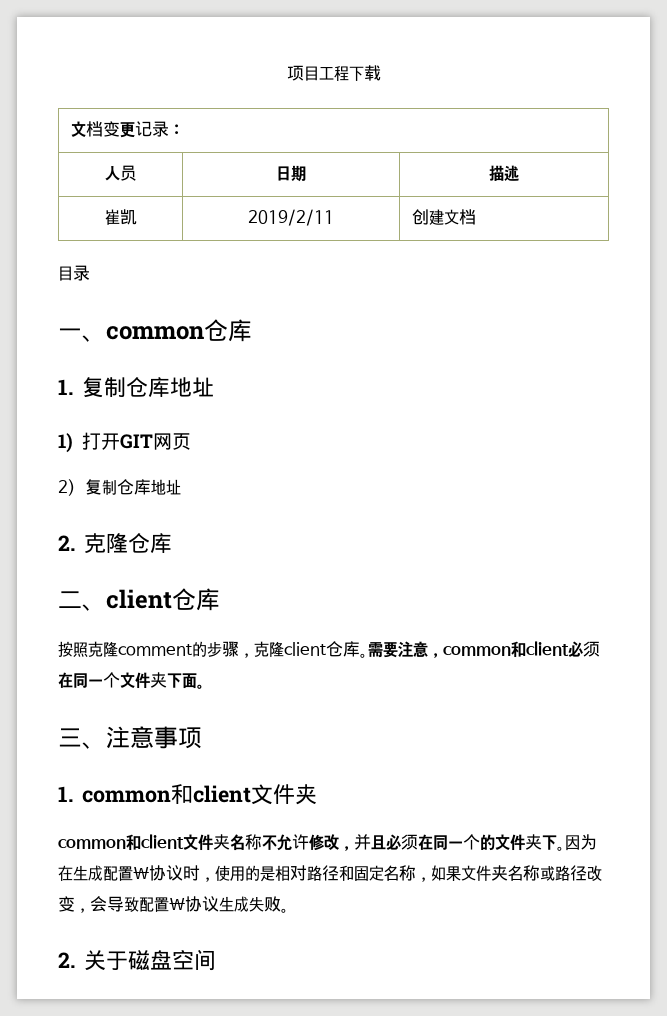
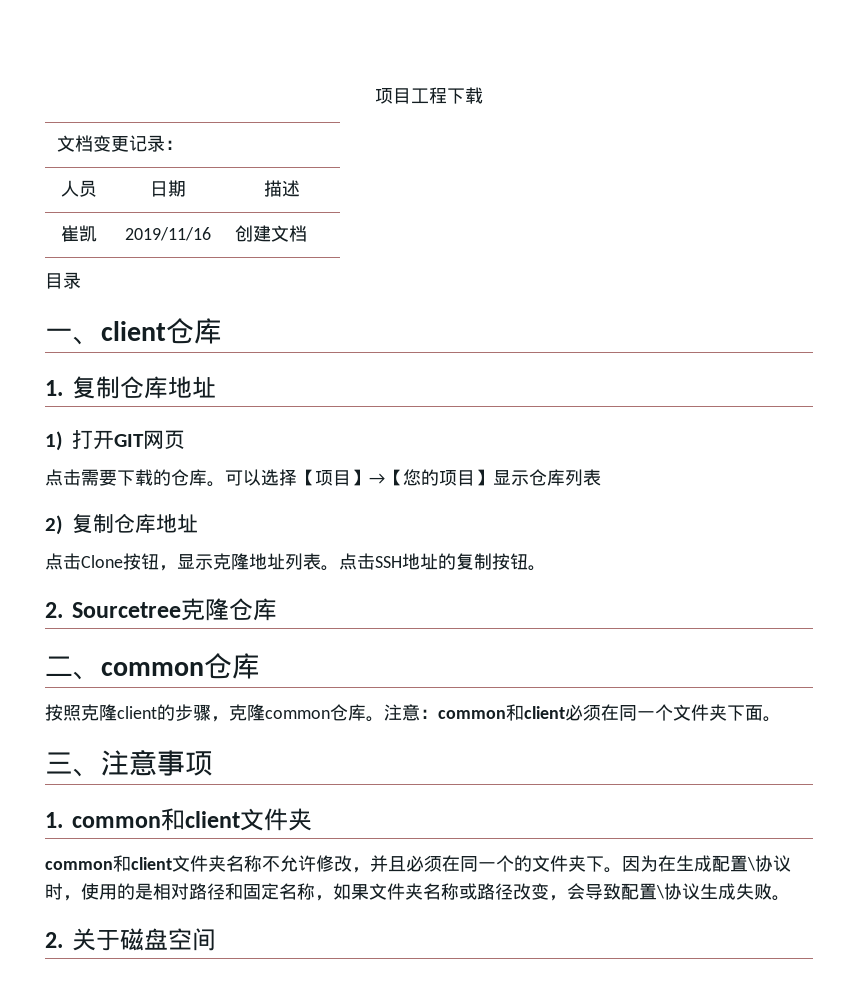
- 崔凯 | 2019/2/11 | 创建文档
+ 崔凯 | 2019/11/16 | 创建文档
- 一、common仓库
+ 一、client仓库
+ 点击需要下载的仓库。可以选择【项目】→【您的项目】显示仓库列表
  2)复制仓库地址
- 2.克隆仓库
+ 点击Clone按钮，显示克隆地址列表。点击SSH地址的复制按钮。
+ 2. Sourcetree克隆仓库
- 二、client仓库
+ 二、common仓库
- 按照克隆comment的步骤，克隆client仓库。需要注意，common和client必须在同一个文件夹下面。
+ 按照克隆client的步骤，克隆common仓库。注意：common和client必须在同一个文件夹下面。

